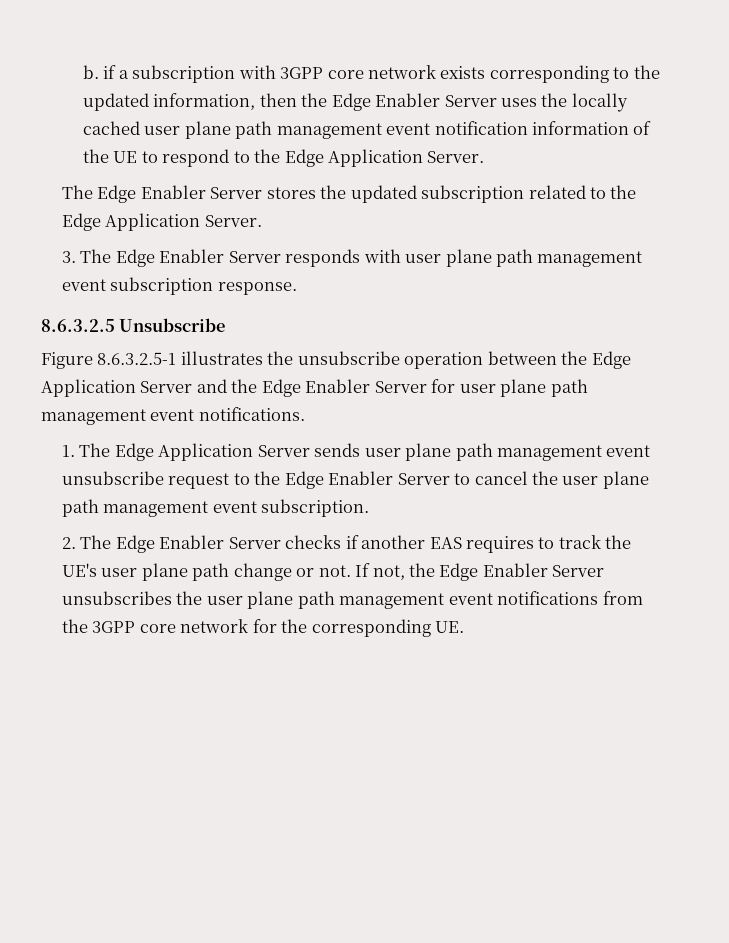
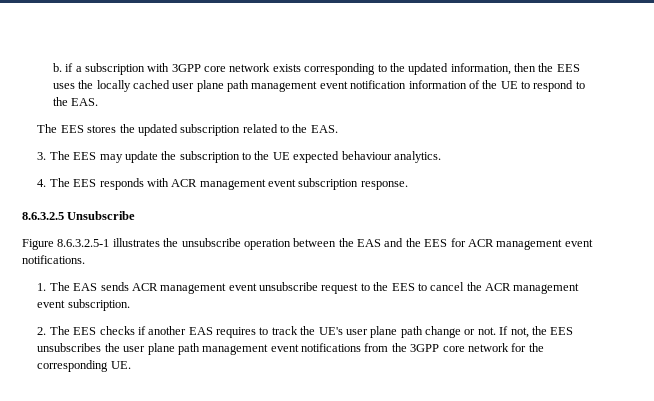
- b. if a subscription with 3GPP core network exists corresponding to the updated information, then the Edge Enabler Server uses the locally cached user plane path management event notification information of the UE to respond to the Edge Application Server.
- The Edge Enabler Server stores the updated subscription related to the Edge Application Server.
+ b. if a subscription with 3GPP core network exists corresponding to the updated information, then the EES uses the locally cached user plane path management event notification information of the UE to respond to the EAS.
+ The EES stores the updated subscription related to the EAS.
- 3. The Edge Enabler Server responds with user plane path management event subscription response.
+ 3. The EES may update the subscription to the UE expected behaviour analytics.
+ 4. The EES responds with ACR management event subscription response.
- Figure 8.6.3.2.5-1 illustrates the unsubscribe operation between the Edge Application Server and the Edge Enabler Server for user plane path management event notifications.
+ Figure 8.6.3.2.5-1 illustrates the unsubscribe operation between the EAS and the EES for ACR management event notifications.
- 1. The Edge Application Server sends user plane path management event unsubscribe request to the Edge Enabler Server to cancel the user plane path management event subscription.
+ 1. The EAS sends ACR management event unsubscribe request to the EES to cancel the ACR management event subscription.
- 2. The Edge Enabler Server checks if another EAS requires to track the UE's user plane path change or not.
+ 2. The EES checks if another EAS requires to track the UE's user plane path change or not.
- If not, the Edge Enabler Server unsubscribes the user plane path management event notifications from the 3GPP core network for the corresponding UE.
+ If not, the EES unsubscribes the user plane path management event notifications from the 3GPP core network for the corresponding UE.

